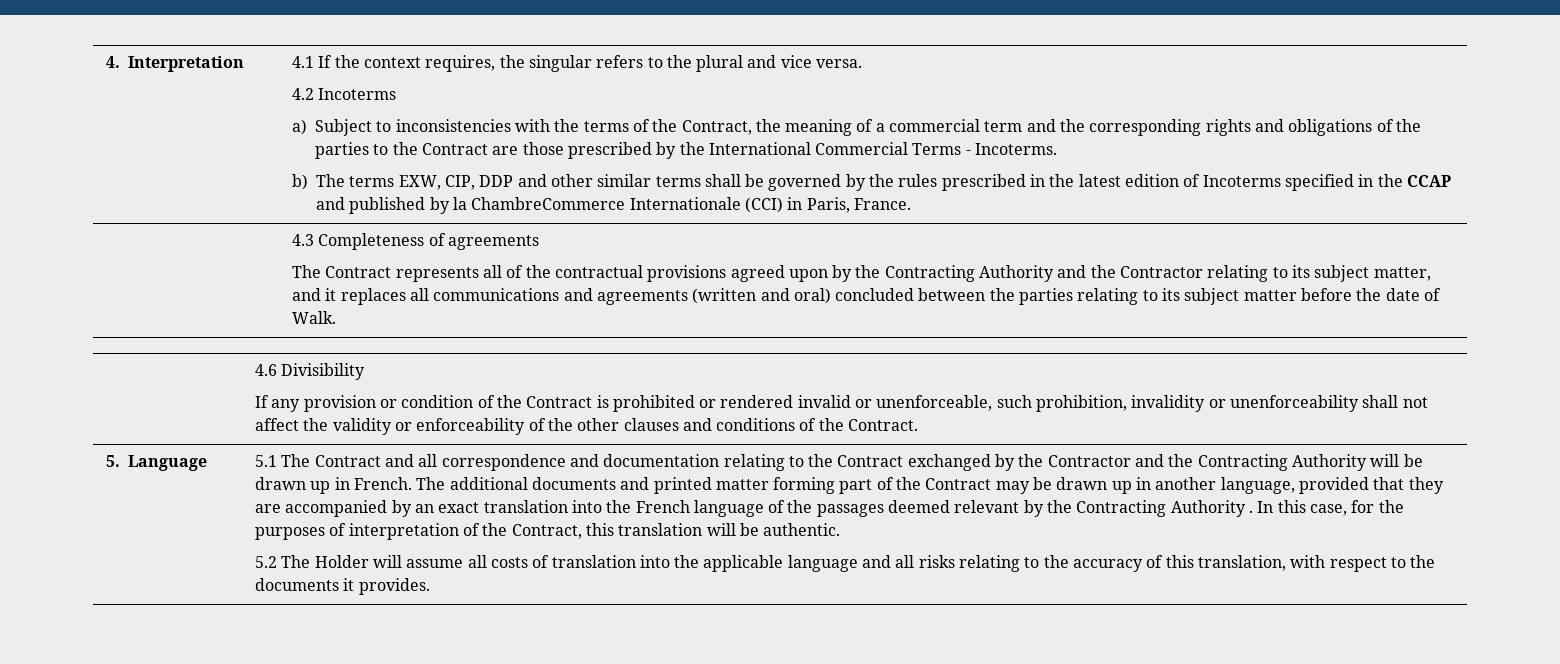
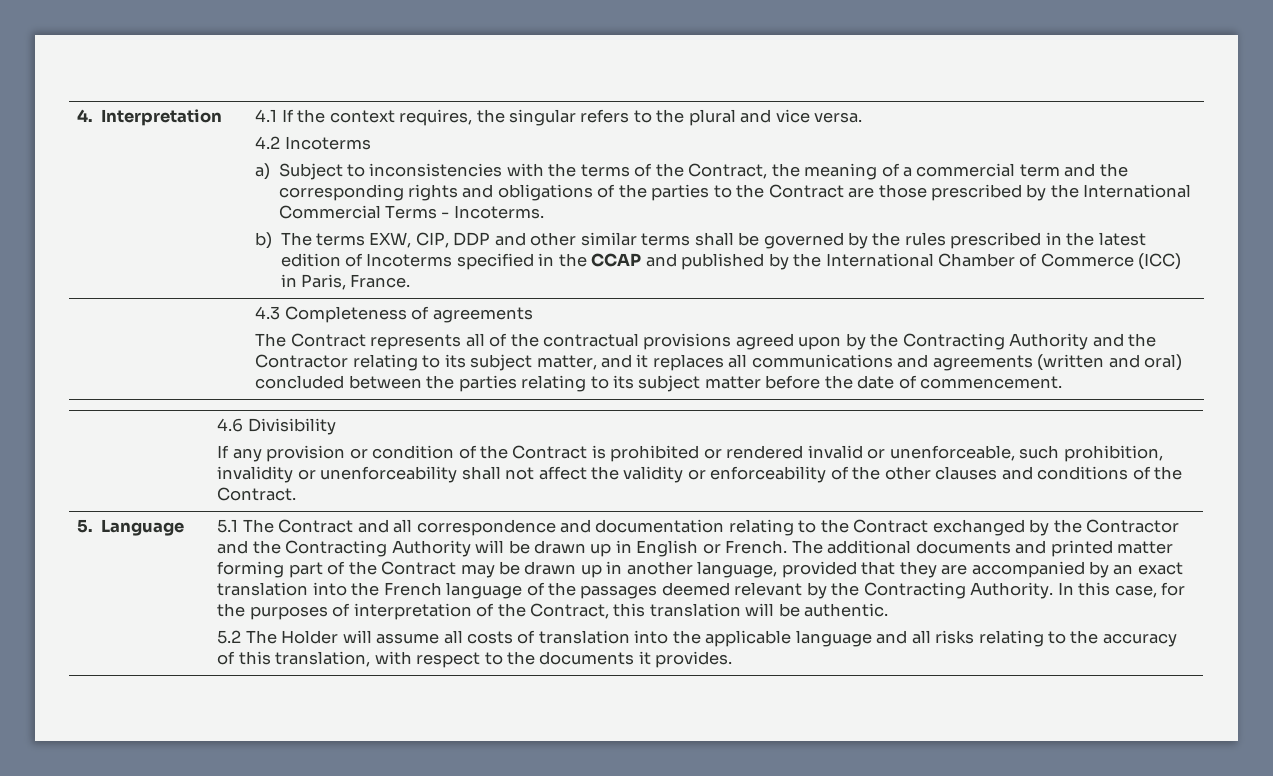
- b) The terms EXW, CIP, DDP and other similar terms shall be governed by the rules prescribed in the latest edition of Incoterms specified in the CCAP and published by la ChambreCommerce Internationale (CCI) in Paris, France.
+ b) The terms EXW, CIP, DDP and other similar terms shall be governed by the rules prescribed in the latest edition of Incoterms specified in the CCAP and published by the International Chamber of Commerce (ICC) in Paris, France.
- The Contract represents all of the contractual provisions agreed upon by the Contracting Authority and the Contractor relating to its subject matter, and it replaces all communications and agreements (written and oral) concluded between the parties relating to its subject matter before the date of Walk.
+ The Contract represents all of the contractual provisions agreed upon by the Contracting Authority and the Contractor relating to its subject matter, and it replaces all communications and agreements (written and oral) concluded between the parties relating to its subject matter before the date of commencement.
- 5.1 The Contract and all correspondence and documentation relating to the Contract exchanged by the Contractor and the Contracting Authority will be drawn up in French.
+ 5.1 The Contract and all correspondence and documentation relating to the Contract exchanged by the Contractor and the Contracting Authority will be drawn up in English or French.
- The additional documents and printed matter forming part of the Contract may be drawn up in another language, provided that they are accompanied by an exact translation into the French language of the passages deemed relevant by the Contracting Authority .
+ The additional documents and printed matter forming part of the Contract may be drawn up in another language, provided that they are accompanied by an exact translation into the French language of the passages deemed relevant by the Contracting Authority.

